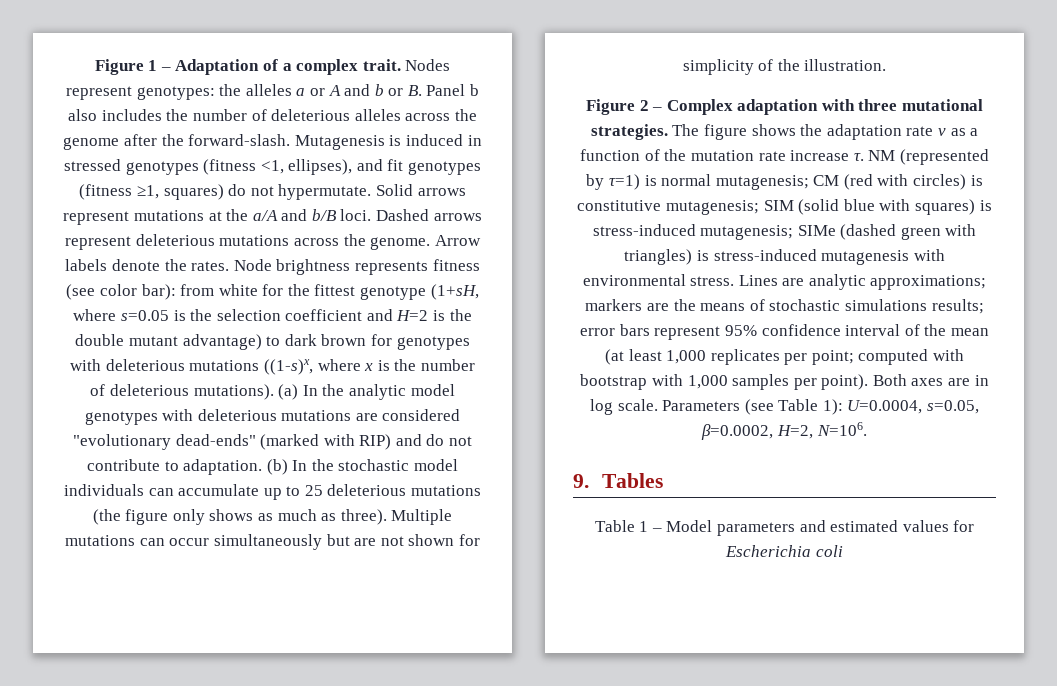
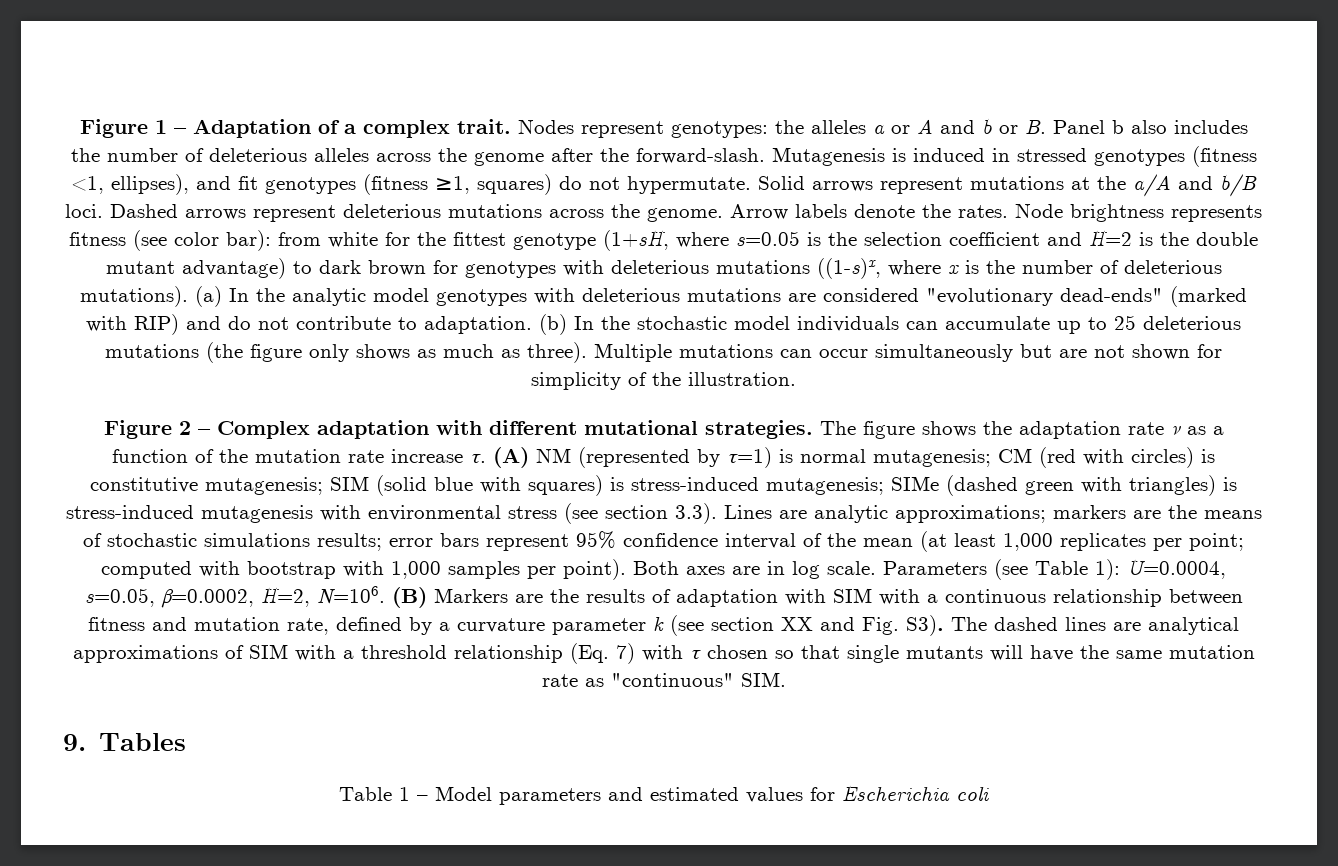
- Figure 2 – Complex adaptation with three mutational strategies.
+ Figure 2 – Complex adaptation with different mutational strategies.
- NM (represented by τ=1) is normal mutagenesis;
+ (A) NM (represented by τ=1) is normal mutagenesis;
- SIMe (dashed green with triangles) is stress-induced mutagenesis with environmental stress. Lines are analytic approximations;
+ SIMe (dashed green with triangles) is stress-induced mutagenesis with environmental stress (see section 3.3). Lines are analytic approximations;
+ (B) Markers are the results of adaptation with SIM with a continuous relationship between fitness and mutation rate, defined by a curvature parameter k (see section XX and Fig. S3). The dashed lines are analytical approximations of SIM with a threshold relationship (Eq. 7) with τ chosen so that single mutants will have the same mutation rate as "continuous" SIM.

